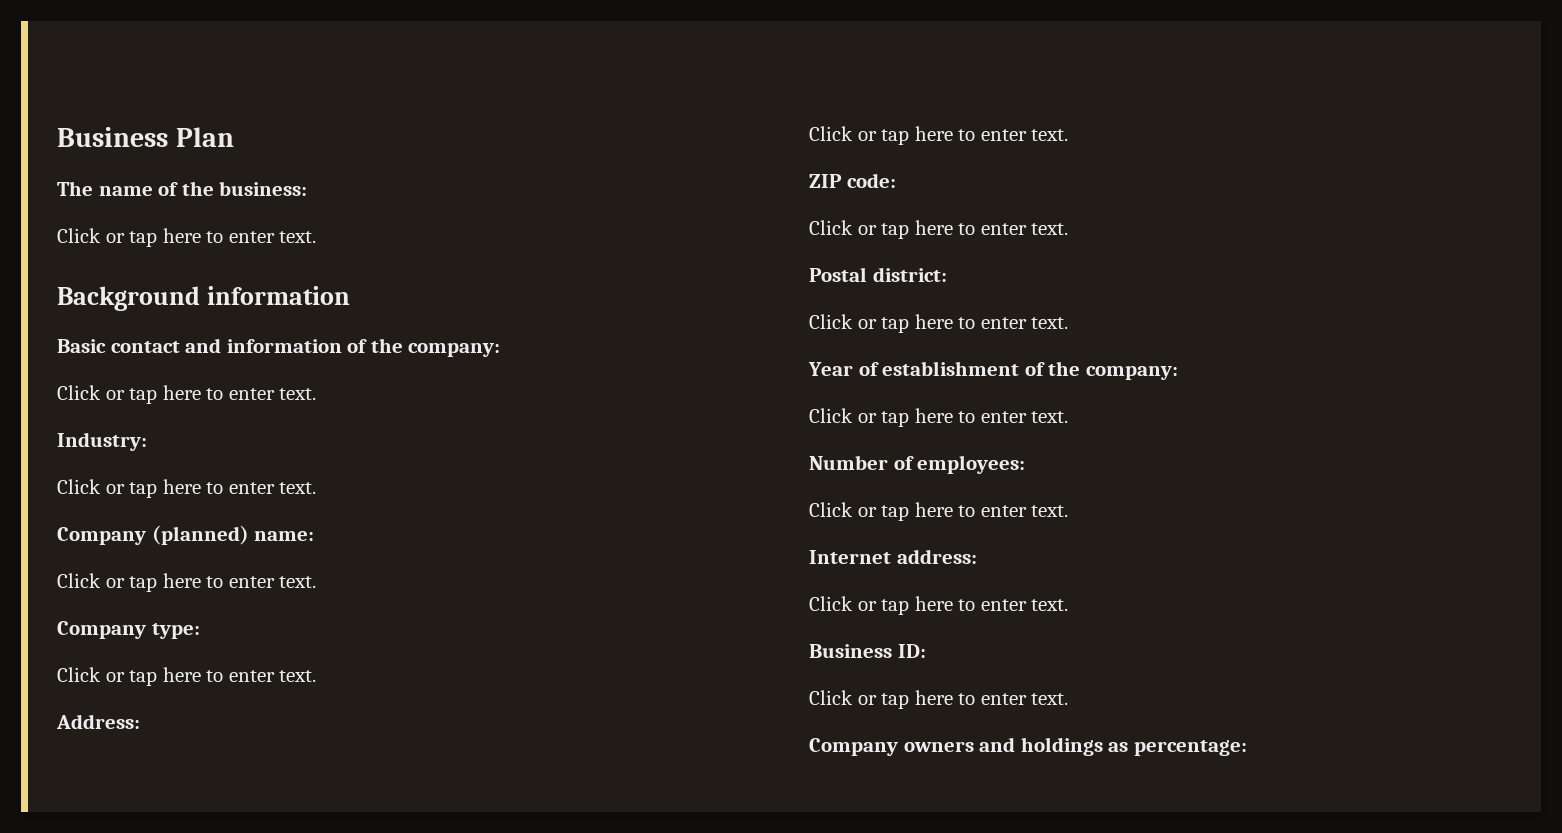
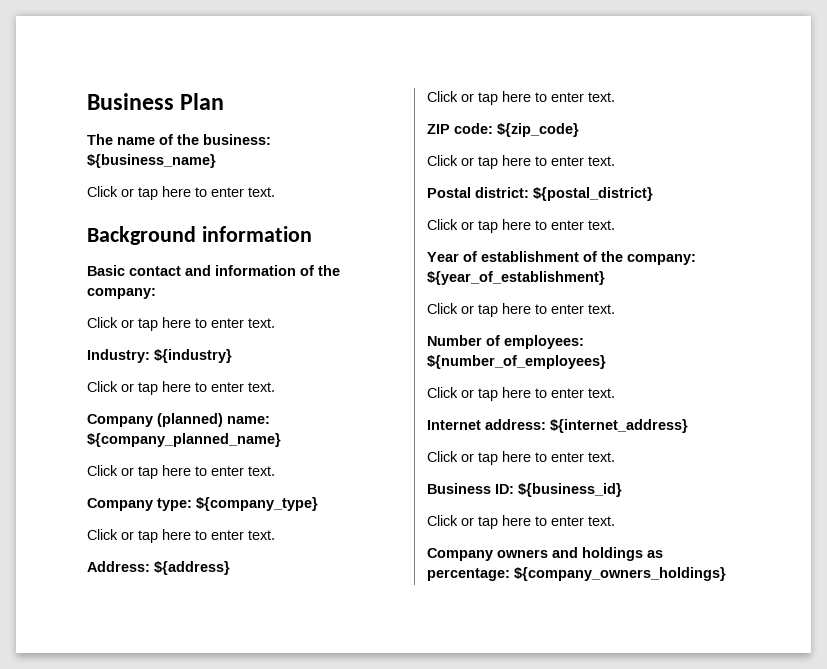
- The name of the business:
+ The name of the business: ${business_name}
- Industry:
+ Industry: ${industry}
- Company (planned) name:
+ Company (planned) name: ${company_planned_name}
- Company type:
+ Company type: ${company_type}
- Address:
+ Address: ${address}
- ZIP code:
+ ZIP code: ${zip_code}
- Postal district:
+ Postal district: ${postal_district}
- Year of establishment of the company:
+ Year of establishment of the company: ${year_of_establishment}
- Number of employees:
+ Number of employees: ${number_of_employees}
- Internet address:
+ Internet address: ${internet_address}
- Business ID:
+ Business ID: ${business_id}
- Company owners and holdings as percentage:
+ Company owners and holdings as percentage: ${company_owners_holdings}

